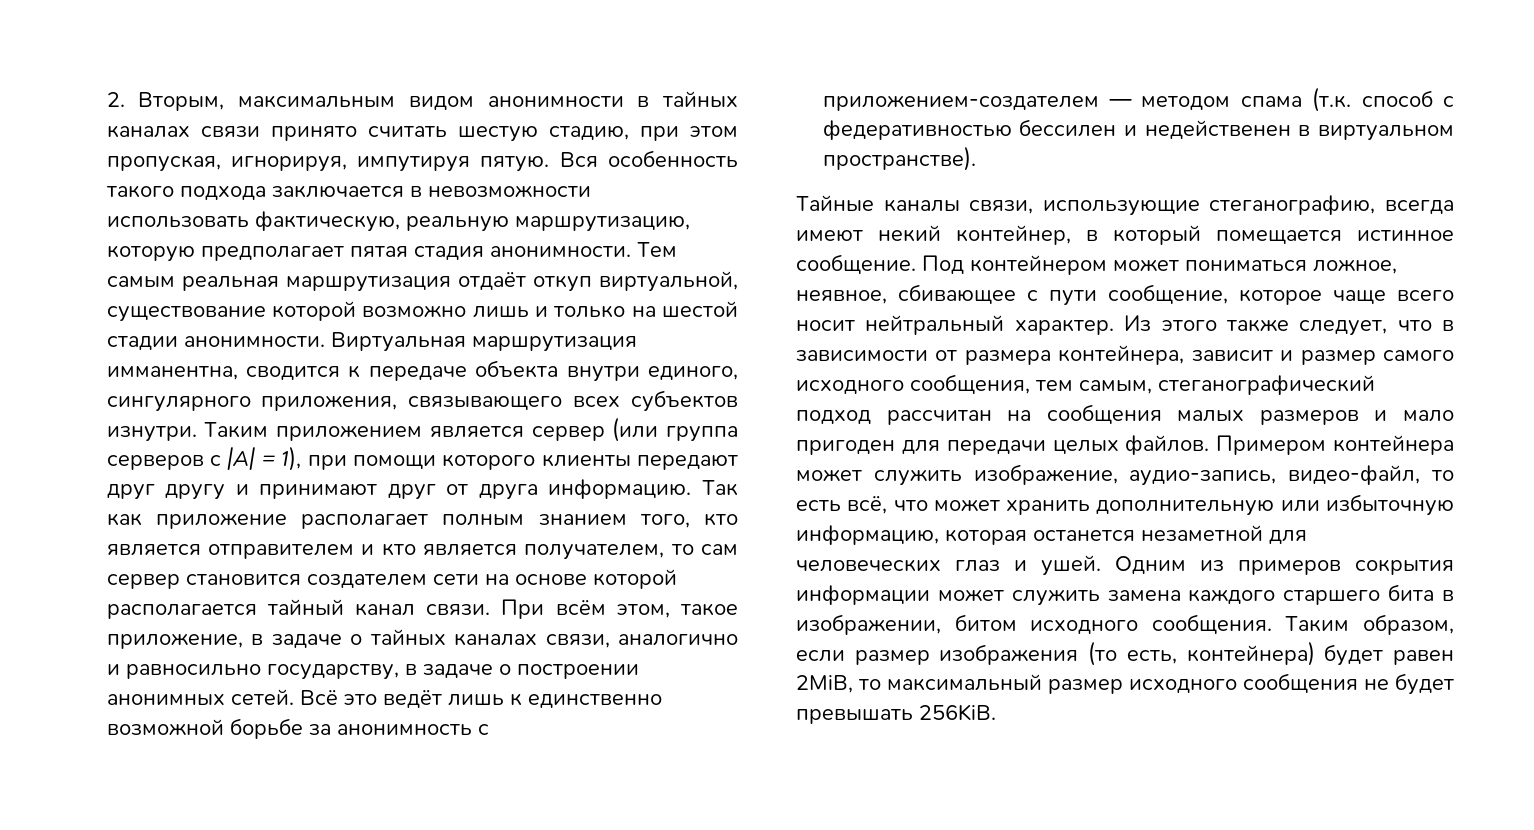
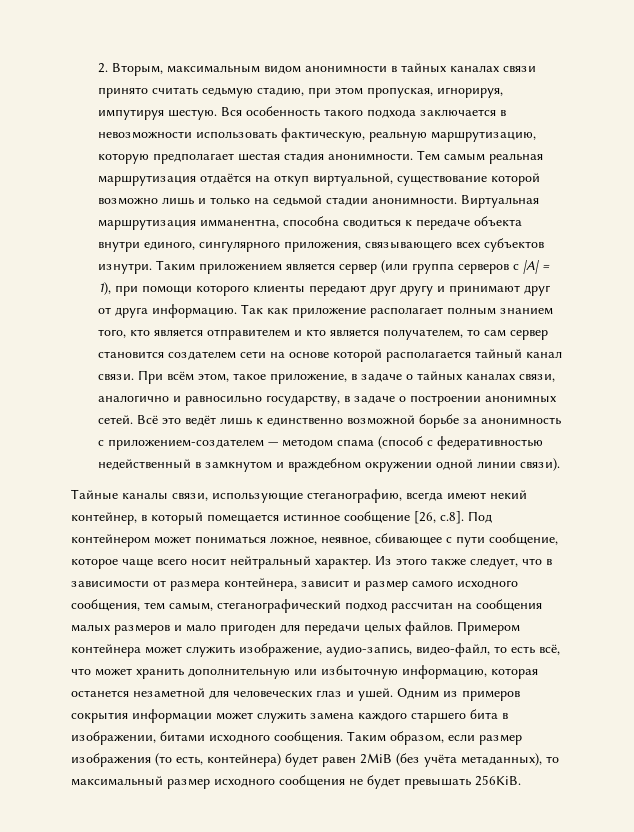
- 2. Вторым, максимальным видом анонимности в тайных каналах связи принято считать шестую стадию, при этом пропуская, игнорируя, импутируя пятую.
+ 2. Вторым, максимальным видом анонимности в тайных каналах связи принято считать седьмую стадию, при этом пропуская, игнорируя, импутируя шестую.
- Вся особенность такого подхода заключается в невозможности использовать фактическую, реальную маршрутизацию, которую предполагает пятая стадия анонимности.
+ Вся особенность такого подхода заключается в невозможности использовать фактическую, реальную маршрутизацию, которую предполагает шестая стадия анонимности.
- Тем самым реальная маршрутизация отдаёт откуп виртуальной, существование которой возможно лишь и только на шестой стадии анонимности.
+ Тем самым реальная маршрутизация отдаётся на откуп виртуальной, существование которой возможно лишь и только на седьмой стадии анонимности.
- Виртуальная маршрутизация имманентна, сводится к передаче объекта внутри единого, сингулярного приложения, связывающего всех субъектов изнутри.
+ Виртуальная маршрутизация имманентна, способна сводиться к передаче объекта внутри единого, сингулярного приложения, связывающего всех субъектов изнутри.
- Всё это ведёт лишь к единственно возможной борьбе за анонимность с приложением-создателем — методом спама (т.к. способ с федеративностью бессилен и недейственен в виртуальном пространстве).
+ Всё это ведёт лишь к единственно возможной борьбе за анонимность с приложением-создателем — методом спама (способ с федеративностью недейственный в замкнутом и враждебном окружении одной линии связи).
- Тайные каналы связи, использующие стеганографию, всегда имеют некий контейнер, в который помещается истинное сообщение. Под контейнером может пониматься ложное, неявное, сбивающее с пути сообщение, которое чаще всего носит нейтральный характер.
+ Тайные каналы связи, использующие стеганографию, всегда имеют некий контейнер, в который помещается истинное сообщение [26, с.8]. Под контейнером может пониматься ложное, неявное, сбивающее с пути сообщение, которое чаще всего носит нейтральный характер.
- Одним из примеров сокрытия информации может служить замена каждого старшего бита в изображении, битом исходного сообщения.
+ Одним из примеров сокрытия информации может служить замена каждого старшего бита в изображении, битами исходного сообщения.
- Таким образом, если размер изображения (то есть, контейнера) будет равен 2MiB, то максимальный размер исходного сообщения не будет превышать 256KiB.
+ Таким образом, если размер изображения (то есть, контейнера) будет равен 2MiB (без учёта метаданных), то максимальный размер исходного сообщения не будет превышать 256KiB.

